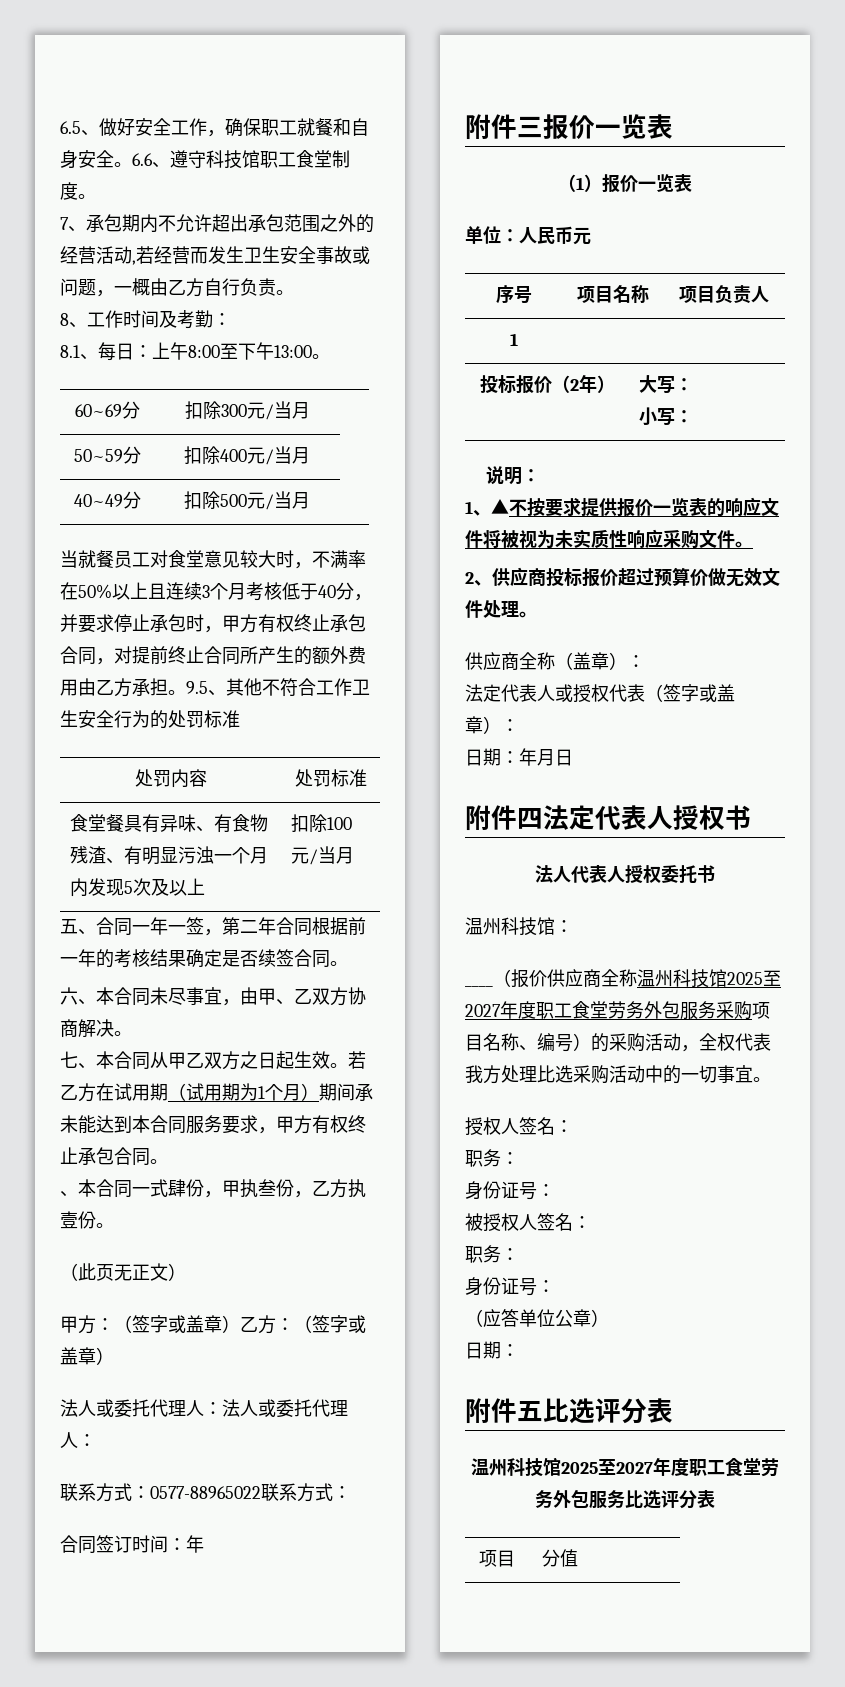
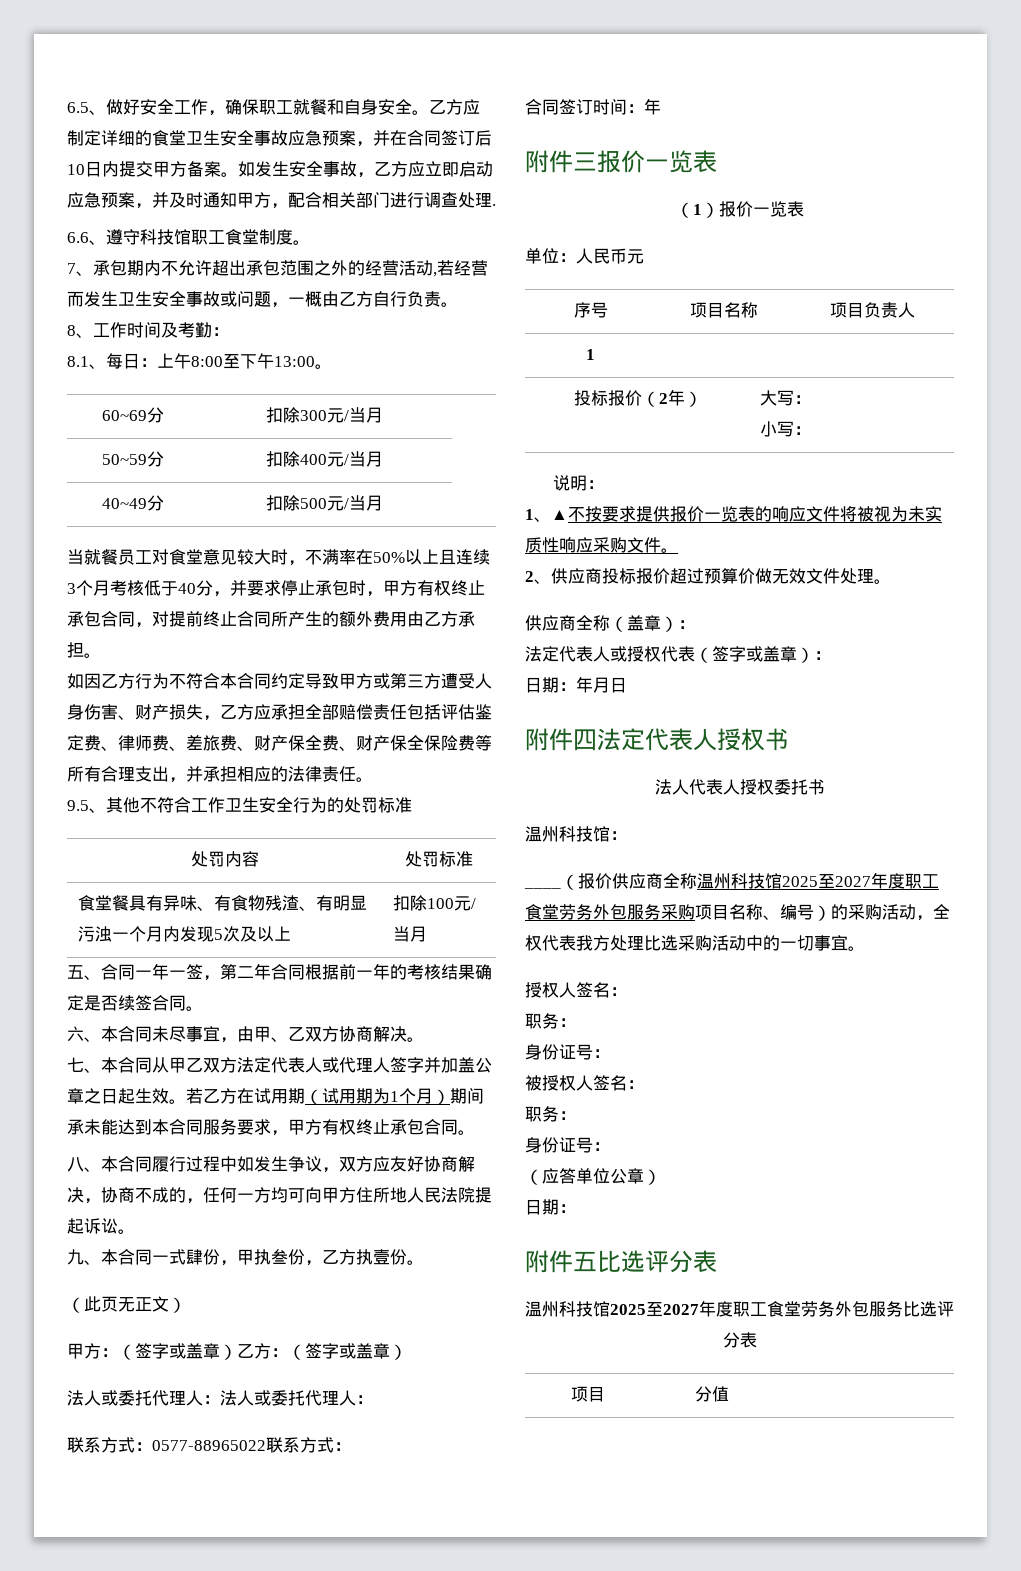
- 6.5、做好安全工作，确保职工就餐和自身安全。6.6、遵守科技馆职工食堂制度。
+ 6.5、做好安全工作，确保职工就餐和自身安全。乙方应制定详细的食堂卫生安全事故应急预案，并在合同签订后10日内提交甲方备案。如发生安全事故，乙方应立即启动应急预案，并及时通知甲方，配合相关部门进行调查处理.
+ 6.6、遵守科技馆职工食堂制度。
- 当就餐员工对食堂意见较大时，不满率在50%以上且连续3个月考核低于40分，并要求停止承包时，甲方有权终止承包合同，对提前终止合同所产生的额外费用由乙方承担。9.5、其他不符合工作卫生安全行为的处罚标准
+ 当就餐员工对食堂意见较大时，不满率在50%以上且连续3个月考核低于40分，并要求停止承包时，甲方有权终止承包合同，对提前终止合同所产生的额外费用由乙方承担。
+ 如因乙方行为不符合本合同约定导致甲方或第三方遭受人身伤害、财产损失，乙方应承担全部赔偿责任包括评估鉴定费、律师费、差旅费、财产保全费、财产保全保险费等所有合理支出，并承担相应的法律责任。
+ 9.5、其他不符合工作卫生安全行为的处罚标准
- 七、本合同从甲乙双方之日起生效。
+ 七、本合同从甲乙双方法定代表人或代理人签字并加盖公章之日起生效。
- 、本合同一式肆份，甲执叁份，乙方执壹份。
+ 八、本合同履行过程中如发生争议，双方应友好协商解决，协商不成的，任何一方均可向甲方住所地人民法院提起诉讼。
+ 九、本合同一式肆份，甲执叁份，乙方执壹份。

